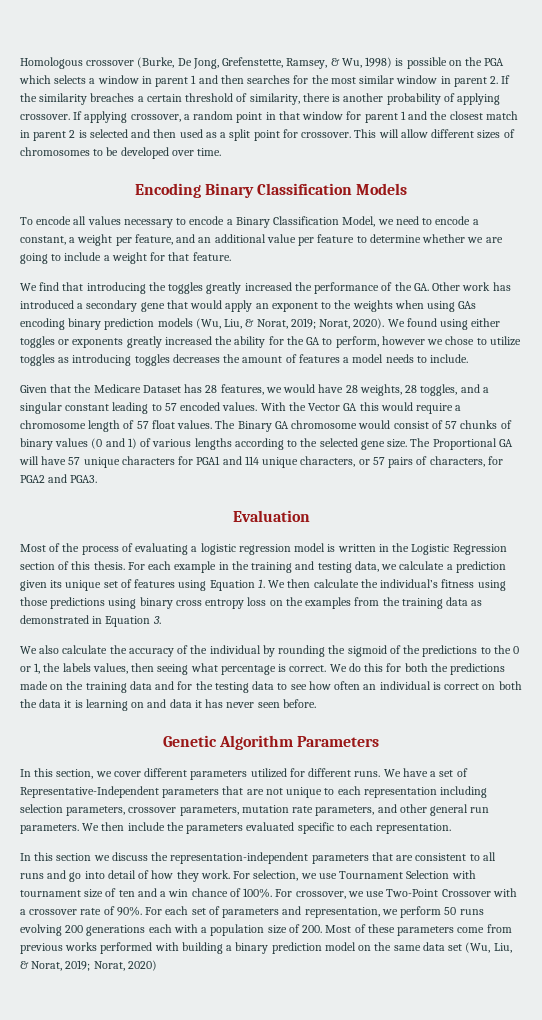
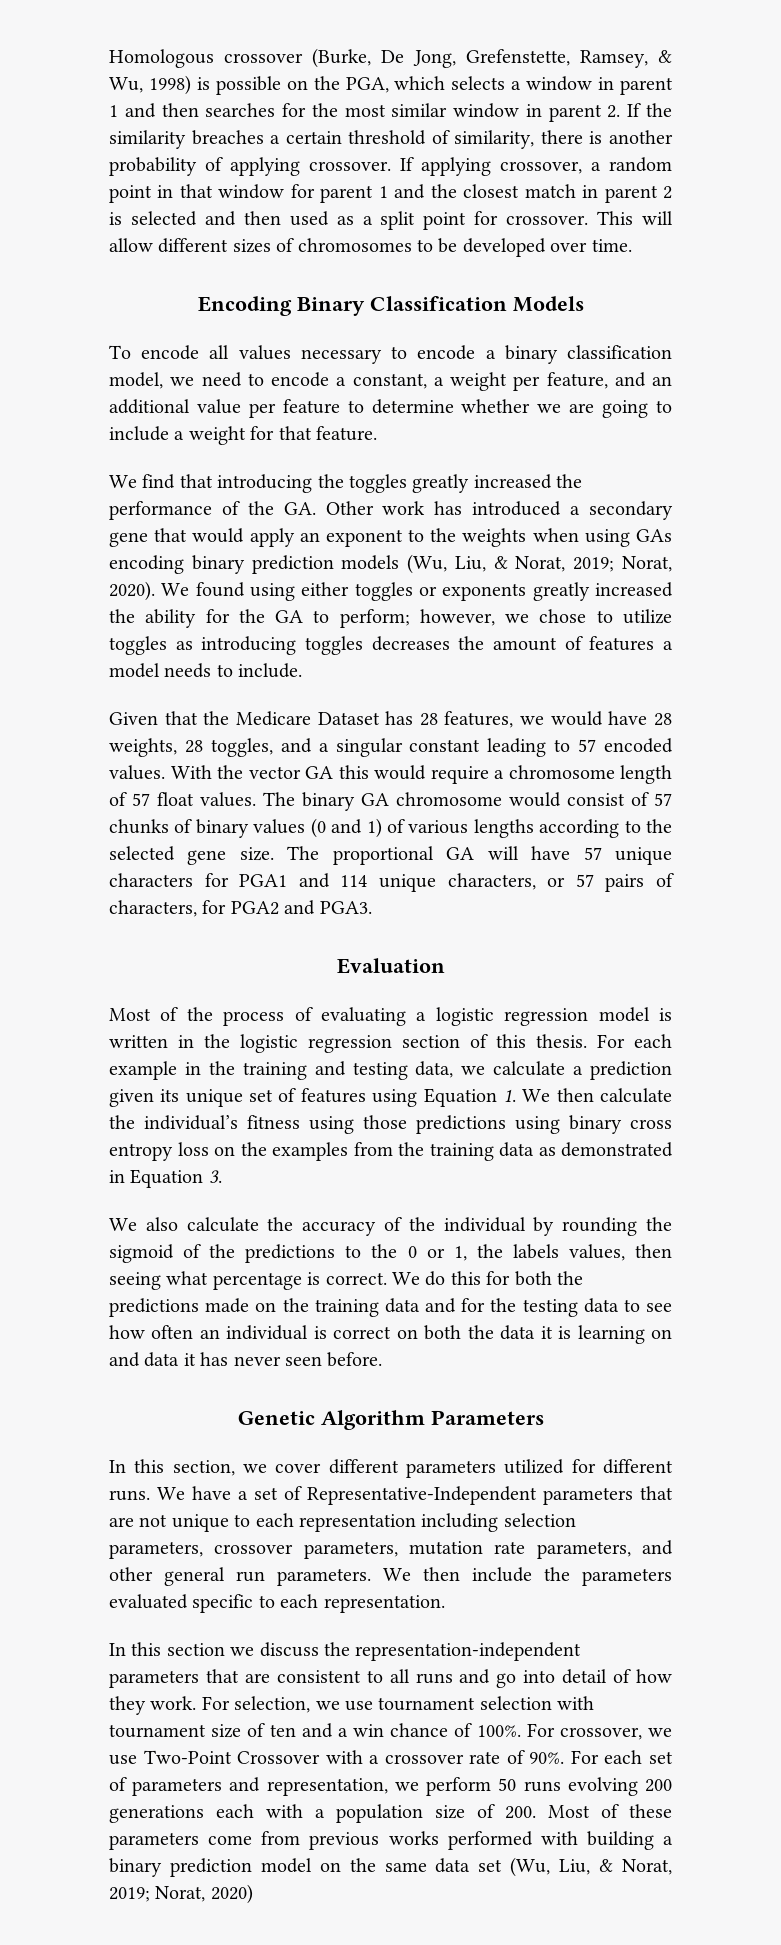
- Homologous crossover (Burke, De Jong, Grefenstette, Ramsey, & Wu, 1998) is possible on the PGA which selects a window in parent 1 and then searches for the most similar window in parent 2. If the similarity breaches a certain threshold of similarity, there is another probability of applying crossover.
+ Homologous crossover (Burke, De Jong, Grefenstette, Ramsey, & Wu, 1998) is possible on the PGA, which selects a window in parent 1 and then searches for the most similar window in parent 2. If the similarity breaches a certain threshold of similarity, there is another probability of applying crossover.
- To encode all values necessary to encode a Binary Classification Model, we need to encode a constant, a weight per feature, and an additional value per feature to determine whether we are going to include a weight for that feature.
+ To encode all values necessary to encode a binary classification model, we need to encode a constant, a weight per feature, and an additional value per feature to determine whether we are going to include a weight for that feature.
- We found using either toggles or exponents greatly increased the ability for the GA to perform, however we chose to utilize toggles as introducing toggles decreases the amount of features a model needs to include.
+ We found using either toggles or exponents greatly increased the ability for the GA to perform; however, we chose to utilize toggles as introducing toggles decreases the amount of features a model needs to include.
- With the Vector GA this would require a chromosome length of 57 float values.
+ With the vector GA this would require a chromosome length of 57 float values.
- The Binary GA chromosome would consist of 57 chunks of binary values (0 and 1) of various lengths according to the selected gene size.
+ The binary GA chromosome would consist of 57 chunks of binary values (0 and 1) of various lengths according to the selected gene size.
- The Proportional GA will have 57 unique characters for PGA1 and 114 unique characters, or 57 pairs of characters, for PGA2 and PGA3.
+ The proportional GA will have 57 unique characters for PGA1 and 114 unique characters, or 57 pairs of characters, for PGA2 and PGA3.
- Most of the process of evaluating a logistic regression model is written in the Logistic Regression section of this thesis.
+ Most of the process of evaluating a logistic regression model is written in the logistic regression section of this thesis.
- For selection, we use Tournament Selection with tournament size of ten and a win chance of 100%.
+ For selection, we use tournament selection with tournament size of ten and a win chance of 100%.

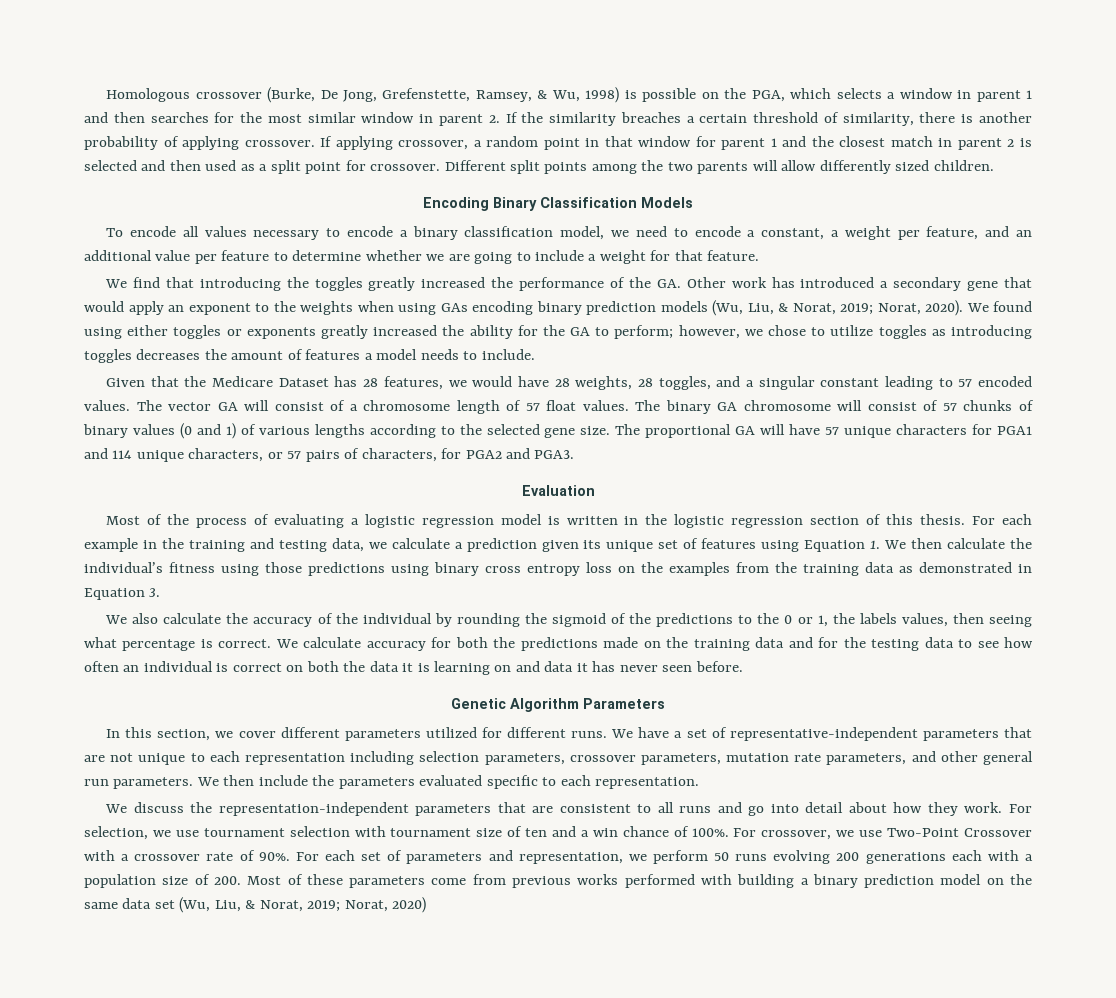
- This will allow different sizes of chromosomes to be developed over time.
+ Different split points among the two parents will allow differently sized children.
- With the vector GA this would require a chromosome length of 57 float values.
+ The vector GA will consist of a chromosome length of 57 float values.
- The binary GA chromosome would consist of 57 chunks of binary values (0 and 1) of various lengths according to the selected gene size.
+ The binary GA chromosome will consist of 57 chunks of binary values (0 and 1) of various lengths according to the selected gene size.
- We do this for both the predictions made on the training data and for the testing data to see how often an individual is correct on both the data it is learning on and data it has never seen before.
+ We calculate accuracy for both the predictions made on the training data and for the testing data to see how often an individual is correct on both the data it is learning on and data it has never seen before.
- We have a set of Representative-Independent parameters that are not unique to each representation including selection parameters, crossover parameters, mutation rate parameters, and other general run parameters.
+ We have a set of representative-independent parameters that are not unique to each representation including selection parameters, crossover parameters, mutation rate parameters, and other general run parameters.
- In this section we discuss the representation-independent parameters that are consistent to all runs and go into detail of how they work.
+ We discuss the representation-independent parameters that are consistent to all runs and go into detail about how they work.

